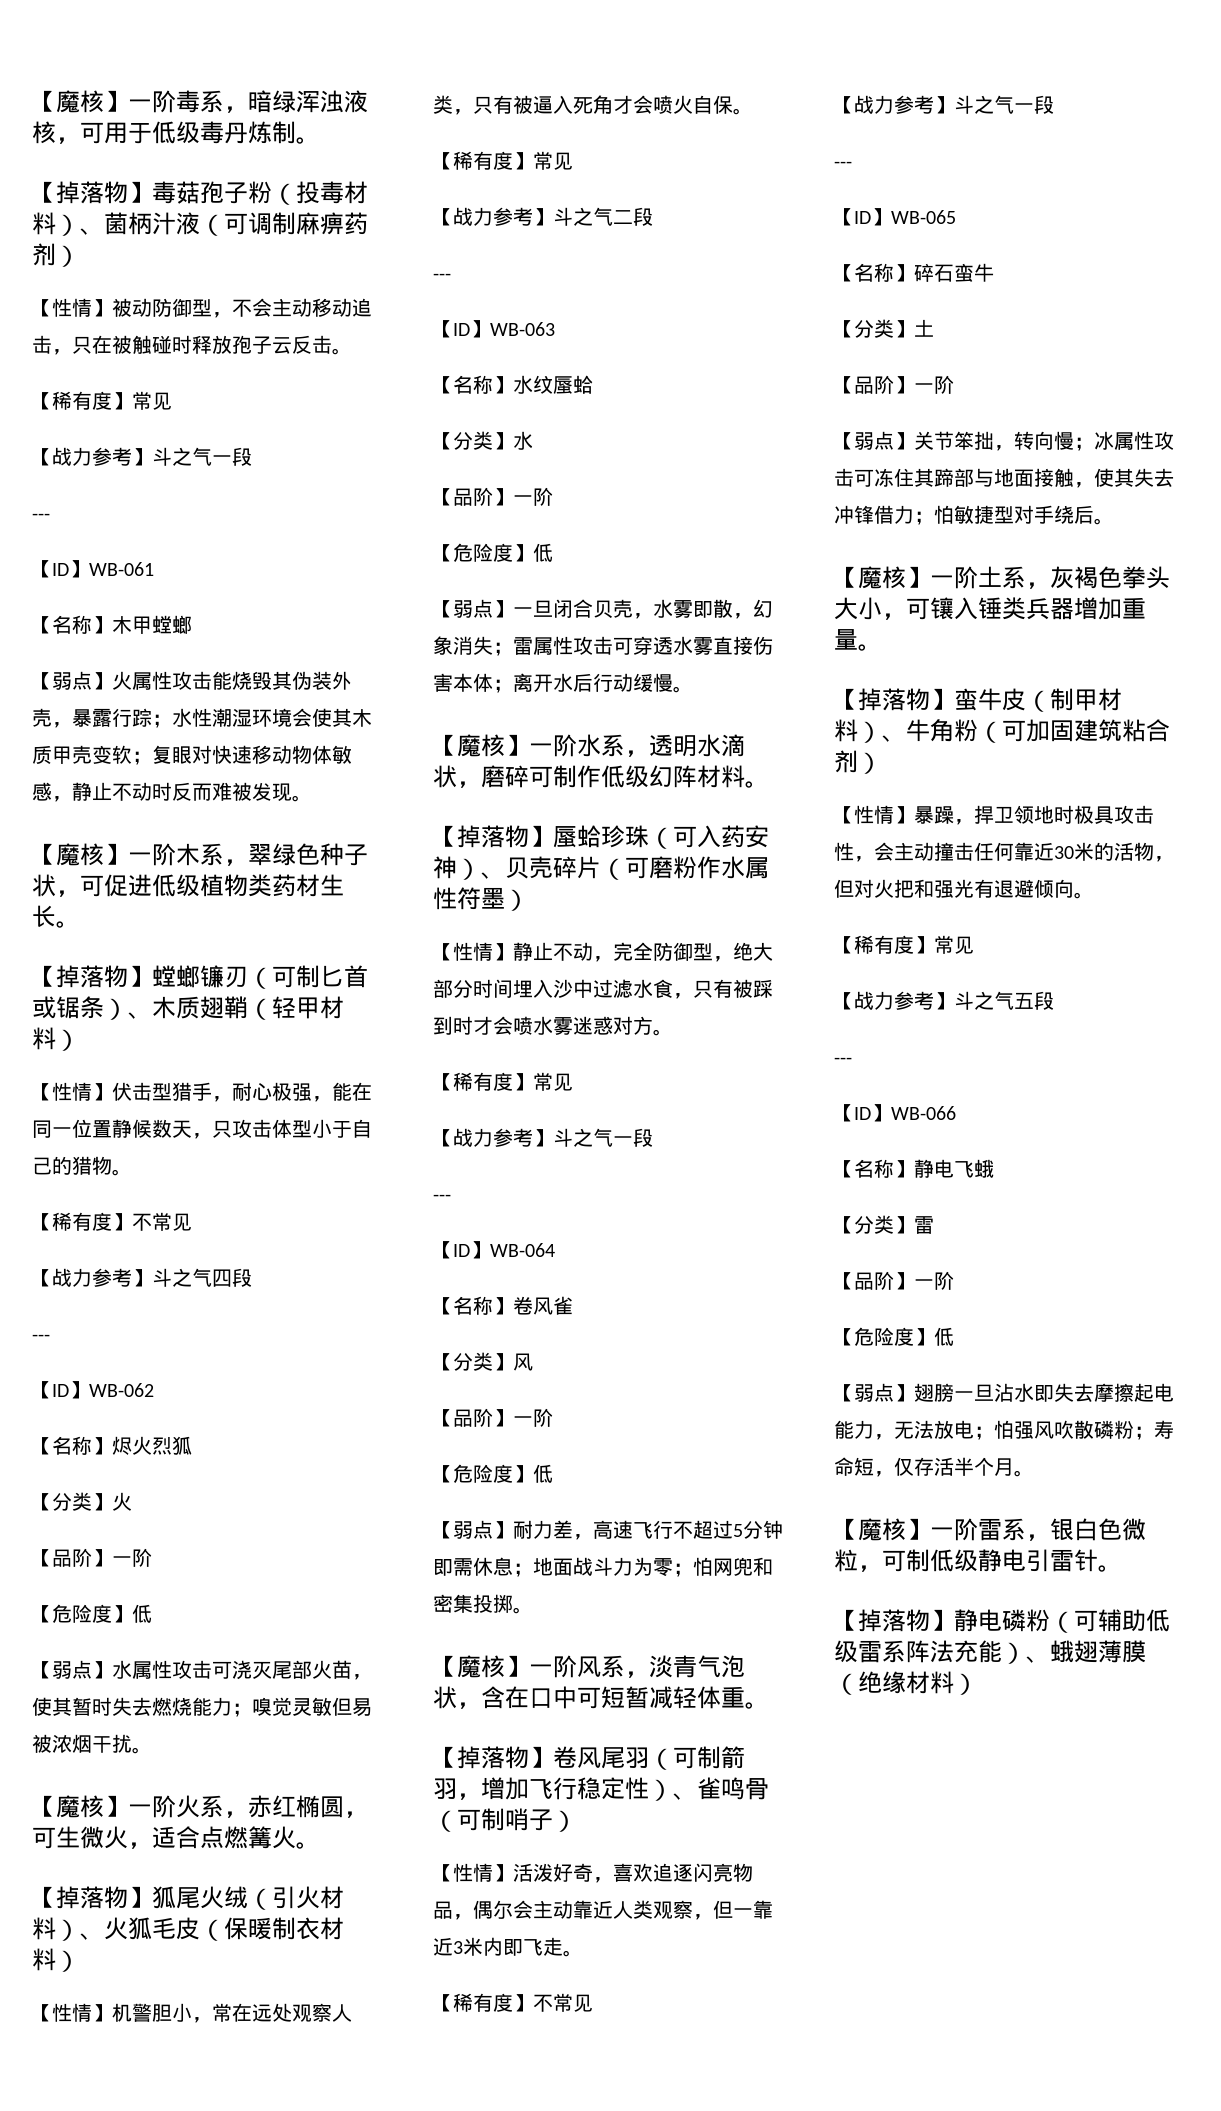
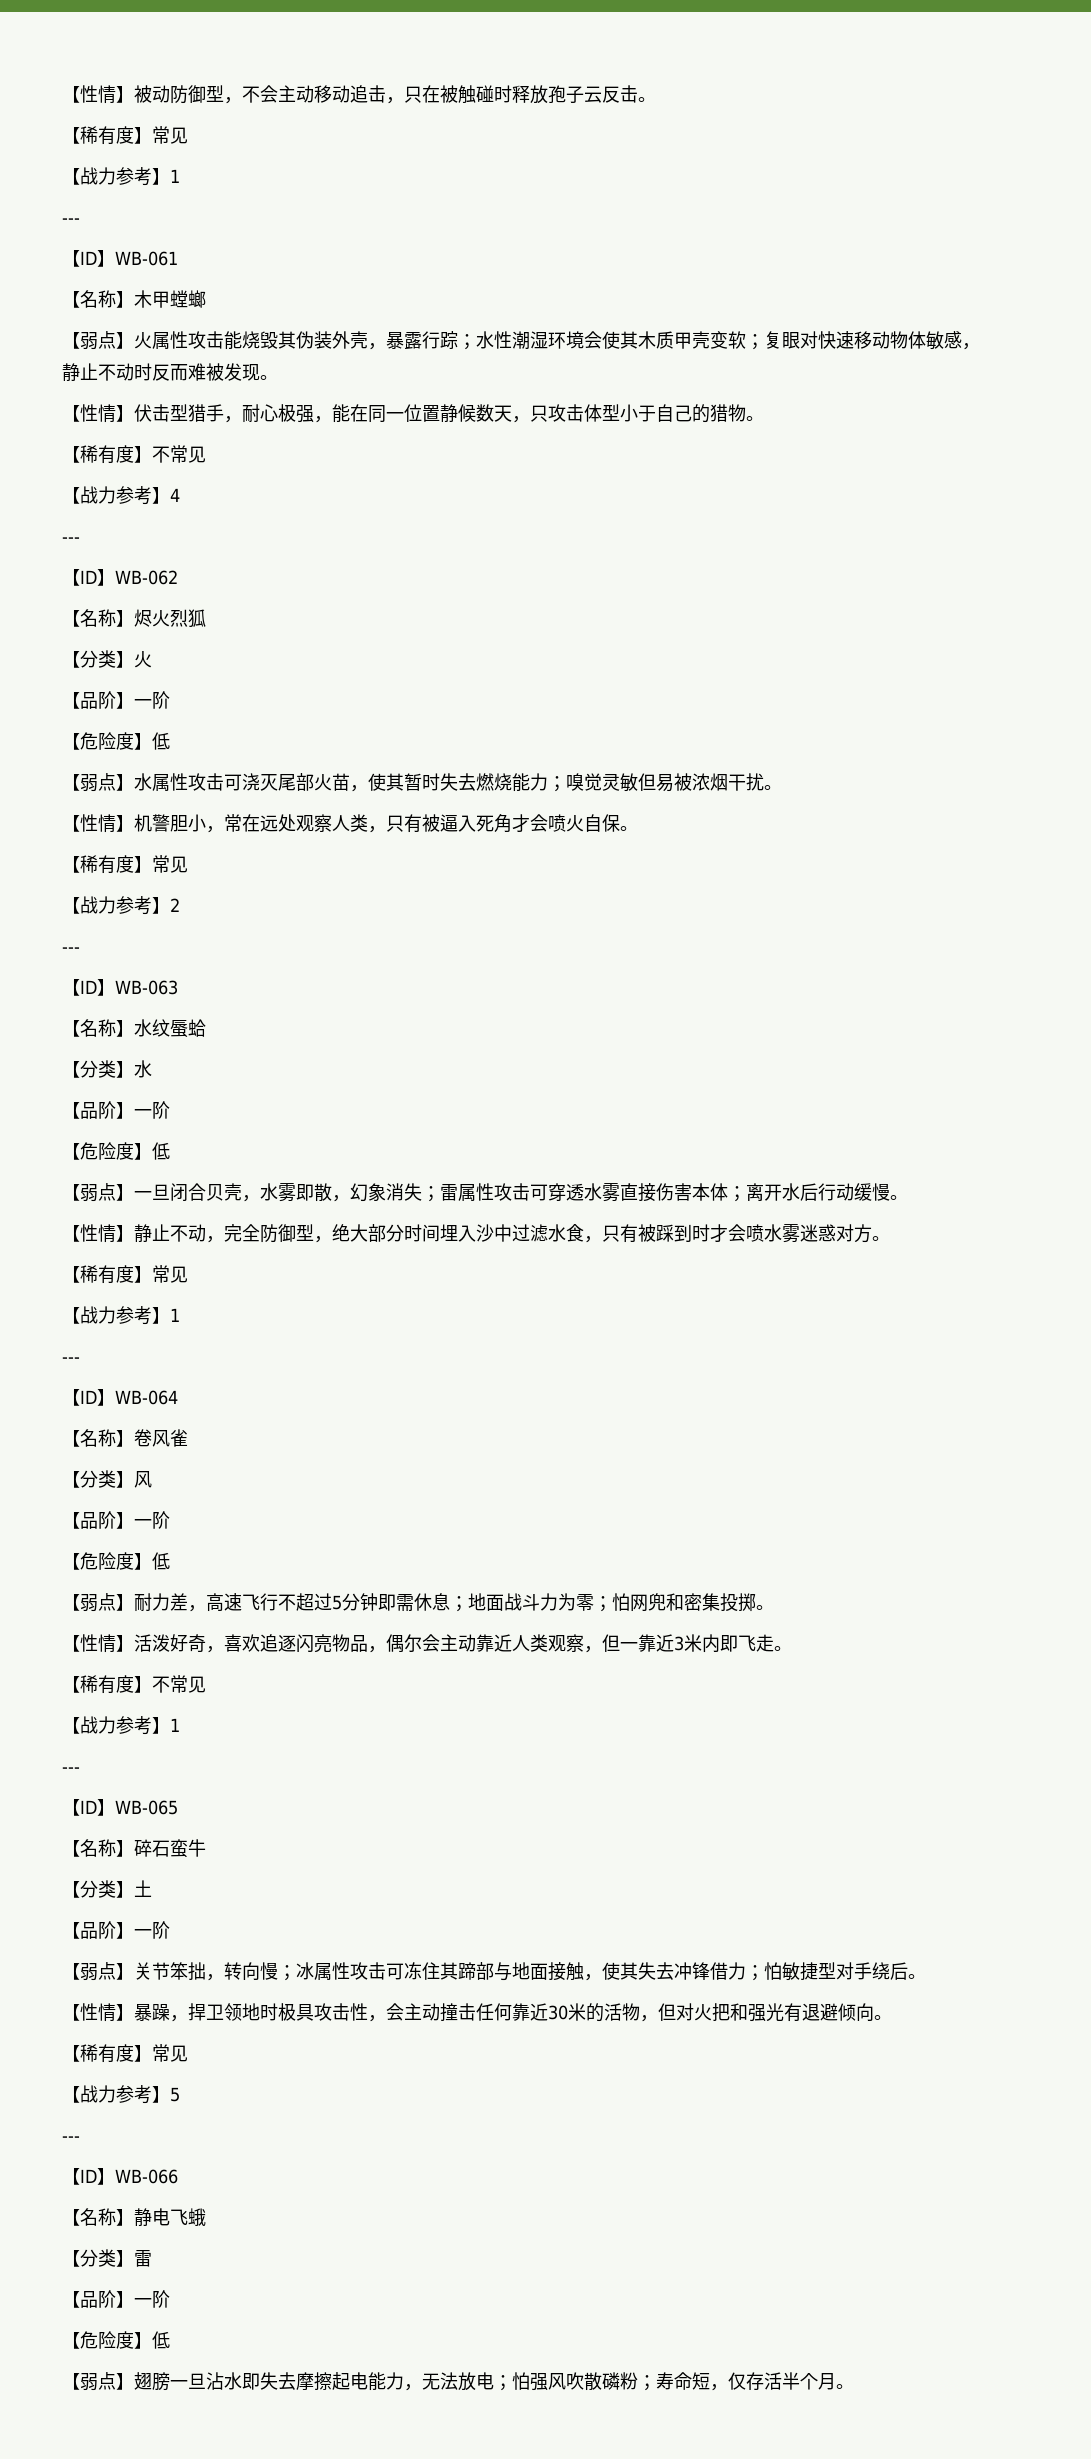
- 【魔核】一阶毒系，暗绿浑浊液核，可用于低级毒丹炼制。
- 【掉落物】毒菇孢子粉（投毒材料）、菌柄汁液（可调制麻痹药剂）
  【性情】被动防御型，不会主动移动追击，只在被触碰时释放孢子云反击。
  【稀有度】常见
- 【战力参考】斗之气一段
+ 【战力参考】1
- 【魔核】一阶木系，翠绿色种子状，可促进低级植物类药材生长。
- 【掉落物】螳螂镰刃（可制匕首或锯条）、木质翅鞘（轻甲材料）
- 【战力参考】斗之气四段
+ 【战力参考】4
- 【魔核】一阶火系，赤红椭圆，可生微火，适合点燃篝火。
- 【掉落物】狐尾火绒（引火材料）、火狐毛皮（保暖制衣材料）
- 【战力参考】斗之气二段
+ 【战力参考】2
- 【魔核】一阶水系，透明水滴状，磨碎可制作低级幻阵材料。
- 【掉落物】蜃蛤珍珠（可入药安神）、贝壳碎片（可磨粉作水属性符墨）
  【性情】静止不动，完全防御型，绝大部分时间埋入沙中过滤水食，只有被踩到时才会喷水雾迷惑对方。
  【稀有度】常见
- 【战力参考】斗之气一段
+ 【战力参考】1
- 【魔核】一阶风系，淡青气泡状，含在口中可短暂减轻体重。
- 【掉落物】卷风尾羽（可制箭羽，增加飞行稳定性）、雀鸣骨（可制哨子）
  【性情】活泼好奇，喜欢追逐闪亮物品，偶尔会主动靠近人类观察，但一靠近3米内即飞走。
  【稀有度】不常见
- 【战力参考】斗之气一段
+ 【战力参考】1
- 【魔核】一阶土系，灰褐色拳头大小，可镶入锤类兵器增加重量。
- 【掉落物】蛮牛皮（制甲材料）、牛角粉（可加固建筑粘合剂）
- 【战力参考】斗之气五段
+ 【战力参考】5
- 【魔核】一阶雷系，银白色微粒，可制低级静电引雷针。
- 【掉落物】静电磷粉（可辅助低级雷系阵法充能）、蛾翅薄膜（绝缘材料）

